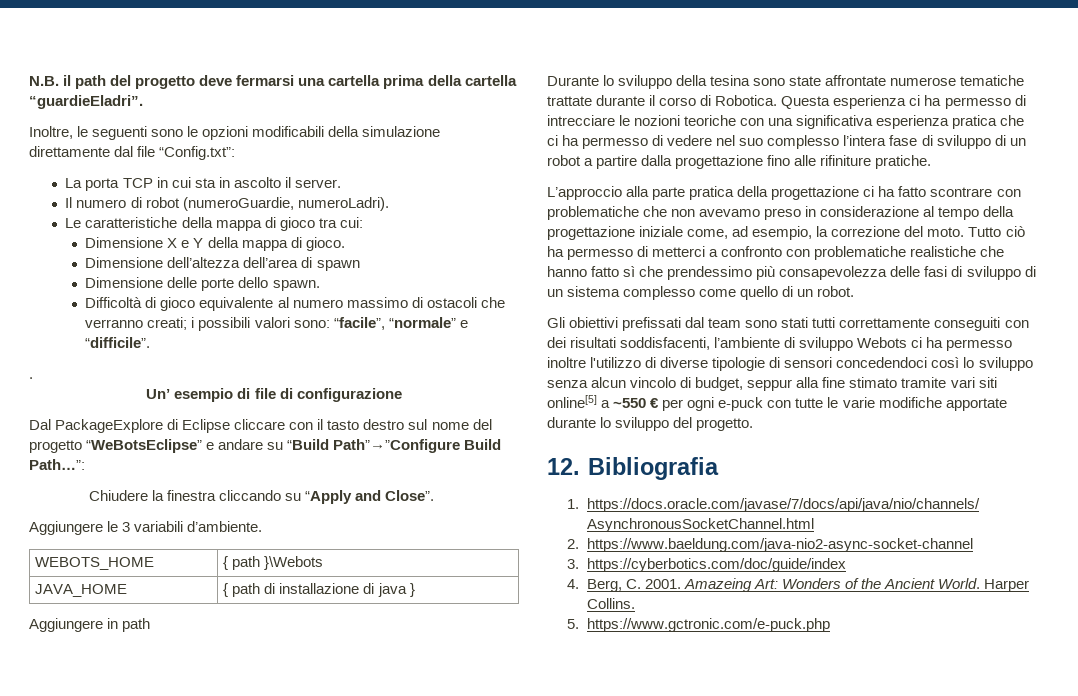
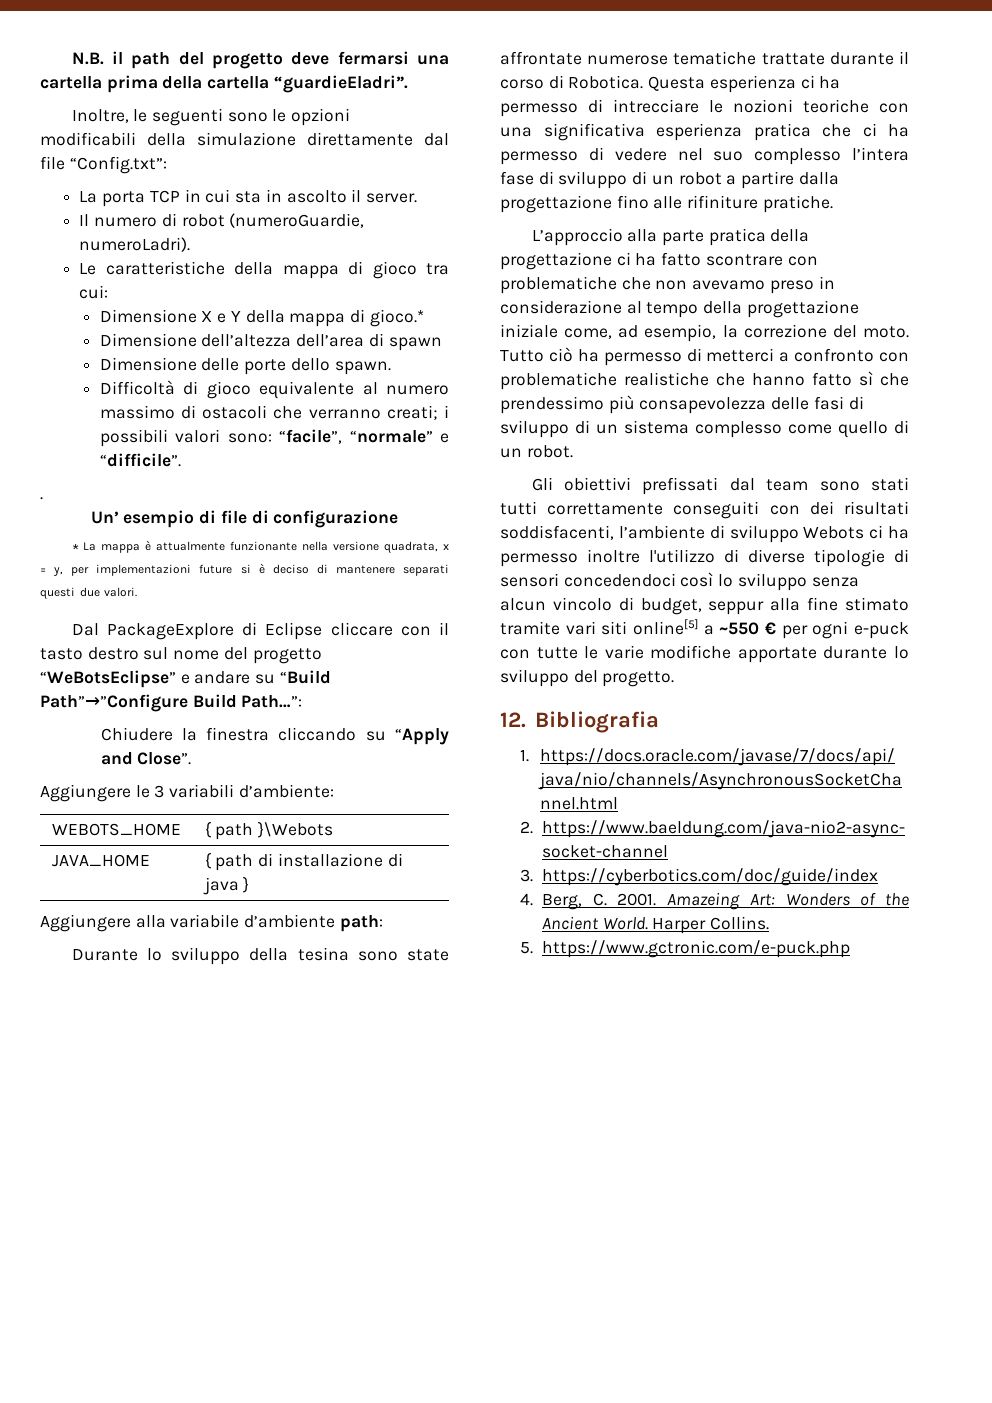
- Dimensione X e Y della mappa di gioco.
+ Dimensione X e Y della mappa di gioco.*
+ * La mappa è attualmente funzionante nella versione quadrata, x = y, per implementazioni future si è deciso di mantenere separati questi due valori.
- Aggiungere le 3 variabili d’ambiente.
+ Aggiungere le 3 variabili d’ambiente:
- Aggiungere in path
+ Aggiungere alla variabile d’ambiente path:

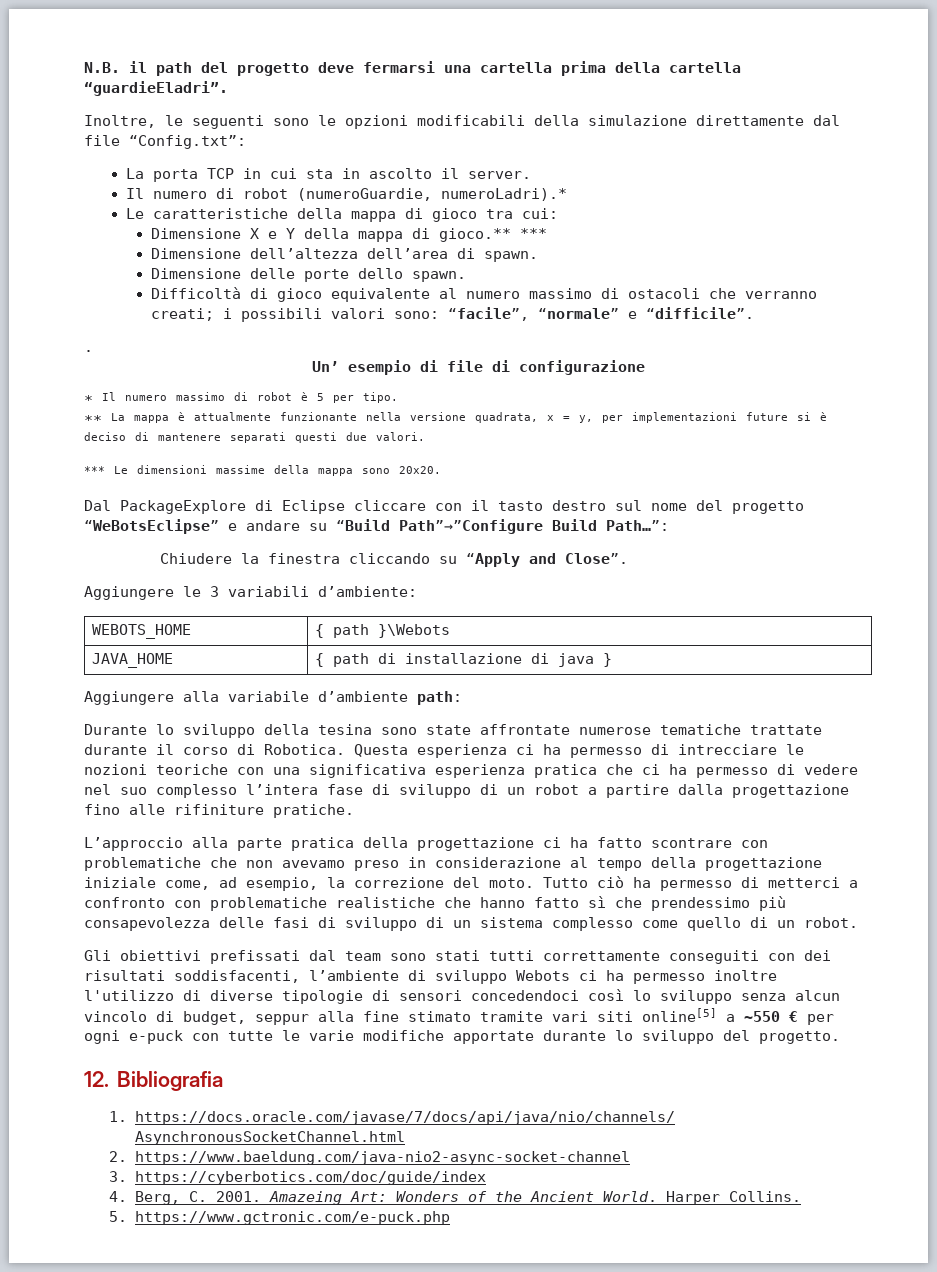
- Il numero di robot (numeroGuardie, numeroLadri).
+ Il numero di robot (numeroGuardie, numeroLadri).*
- Dimensione X e Y della mappa di gioco.*
+ Dimensione X e Y della mappa di gioco.** ***
- Dimensione dell’altezza dell’area di spawn
+ Dimensione dell’altezza dell’area di spawn.
- * La mappa è attualmente funzionante nella versione quadrata, x = y, per implementazioni future si è deciso di mantenere separati questi due valori.
+ * Il numero massimo di robot è 5 per tipo.
+ ** La mappa è attualmente funzionante nella versione quadrata, x = y, per implementazioni future si è deciso di mantenere separati questi due valori.
+ *** Le dimensioni massime della mappa sono 20x20.

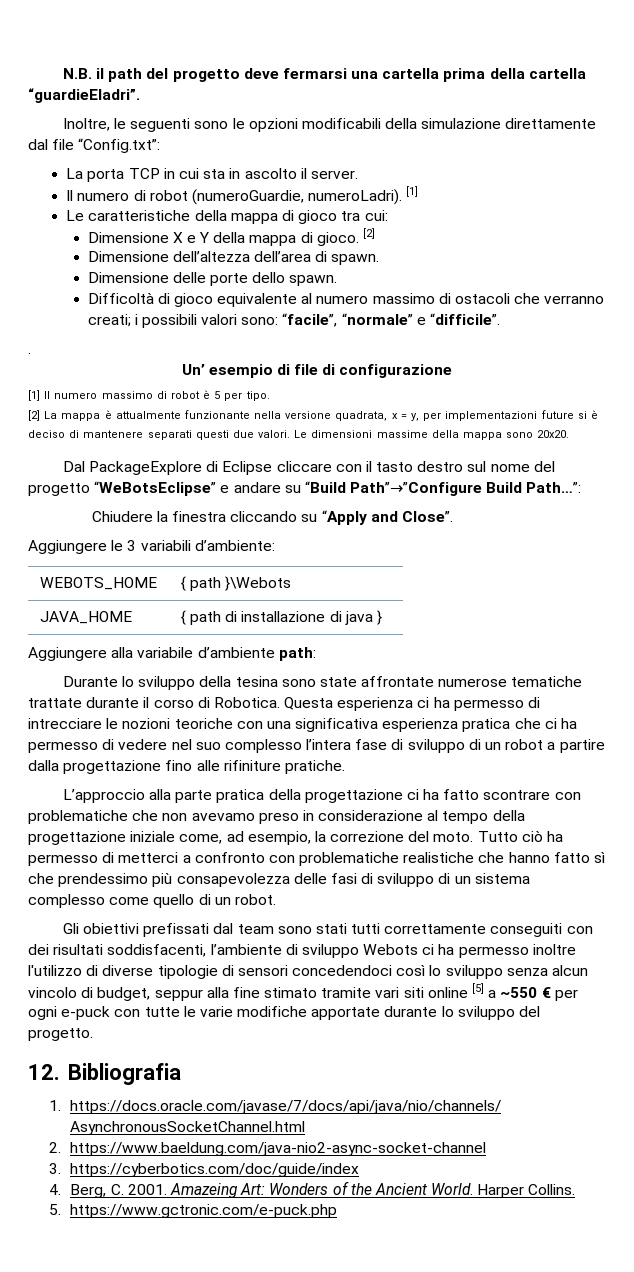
- Il numero di robot (numeroGuardie, numeroLadri).*
+ Il numero di robot (numeroGuardie, numeroLadri). [1]
- Dimensione X e Y della mappa di gioco.** ***
+ Dimensione X e Y della mappa di gioco. [2]
- * Il numero massimo di robot è 5 per tipo.
+ [1] Il numero massimo di robot è 5 per tipo.
- ** La mappa è attualmente funzionante nella versione quadrata, x = y, per implementazioni future si è deciso di mantenere separati questi due valori.
- *** Le dimensioni massime della mappa sono 20x20.
+ [2] La mappa è attualmente funzionante nella versione quadrata, x = y, per implementazioni future si è deciso di mantenere separati questi due valori. Le dimensioni massime della mappa sono 20x20.
- Gli obiettivi prefissati dal team sono stati tutti correttamente conseguiti con dei risultati soddisfacenti, l’ambiente di sviluppo Webots ci ha permesso inoltre l'utilizzo di diverse tipologie di sensori concedendoci così lo sviluppo senza alcun vincolo di budget, seppur alla fine stimato tramite vari siti online[5] a ~550 € per ogni e-puck con tutte le varie modifiche apportate durante lo sviluppo del progetto.
+ Gli obiettivi prefissati dal team sono stati tutti correttamente conseguiti con dei risultati soddisfacenti, l’ambiente di sviluppo Webots ci ha permesso inoltre l'utilizzo di diverse tipologie di sensori concedendoci così lo sviluppo senza alcun vincolo di budget, seppur alla fine stimato tramite vari siti online [5] a ~550 € per ogni e-puck con tutte le varie modifiche apportate durante lo sviluppo del progetto.

